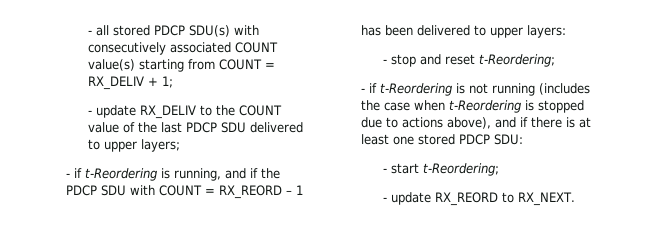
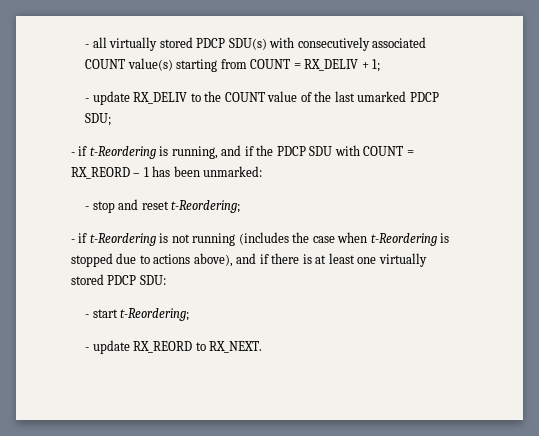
- - all stored PDCP SDU(s) with consecutively associated COUNT value(s) starting from COUNT = RX_DELIV + 1;
+ - all virtually stored PDCP SDU(s) with consecutively associated COUNT value(s) starting from COUNT = RX_DELIV + 1;
- - update RX_DELIV to the COUNT value of the last PDCP SDU delivered to upper layers;
+ - update RX_DELIV to the COUNT value of the last umarked PDCP SDU;
- - if t-Reordering is running, and if the PDCP SDU with COUNT = RX_REORD – 1 has been delivered to upper layers:
+ - if t-Reordering is running, and if the PDCP SDU with COUNT = RX_REORD – 1 has been unmarked:
- - if t-Reordering is not running (includes the case when t-Reordering is stopped due to actions above), and if there is at least one stored PDCP SDU:
+ - if t-Reordering is not running (includes the case when t-Reordering is stopped due to actions above), and if there is at least one virtually stored PDCP SDU:

